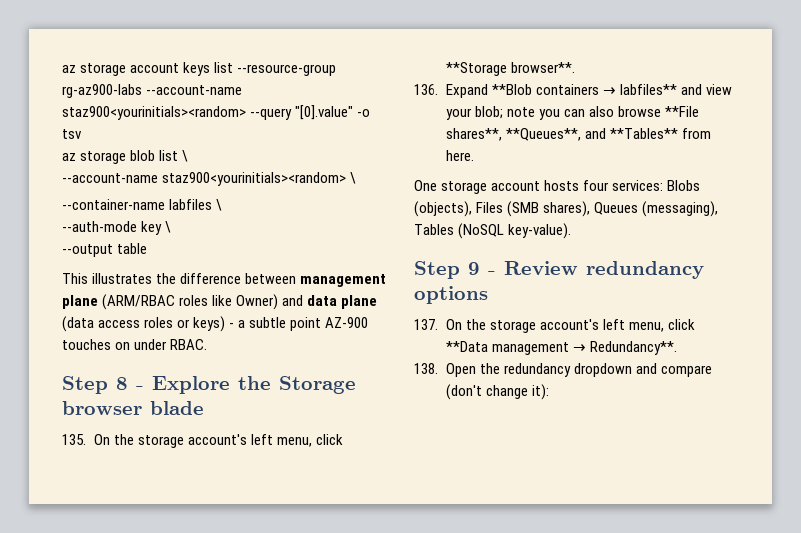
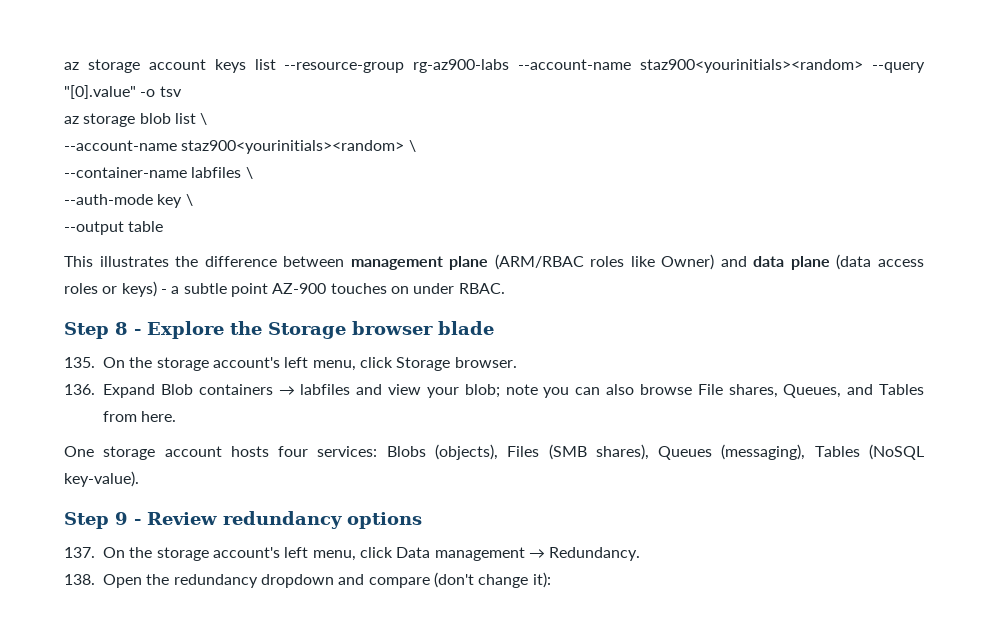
- 135. On the storage account's left menu, click **Storage browser**.
+ 135. On the storage account's left menu, click Storage browser.
- 136. Expand **Blob containers → labfiles** and view your blob; note you can also browse **File shares**, **Queues**, and **Tables** from here.
+ 136. Expand Blob containers → labfiles and view your blob; note you can also browse File shares, Queues, and Tables from here.
- 137. On the storage account's left menu, click **Data management → Redundancy**.
+ 137. On the storage account's left menu, click Data management → Redundancy.

